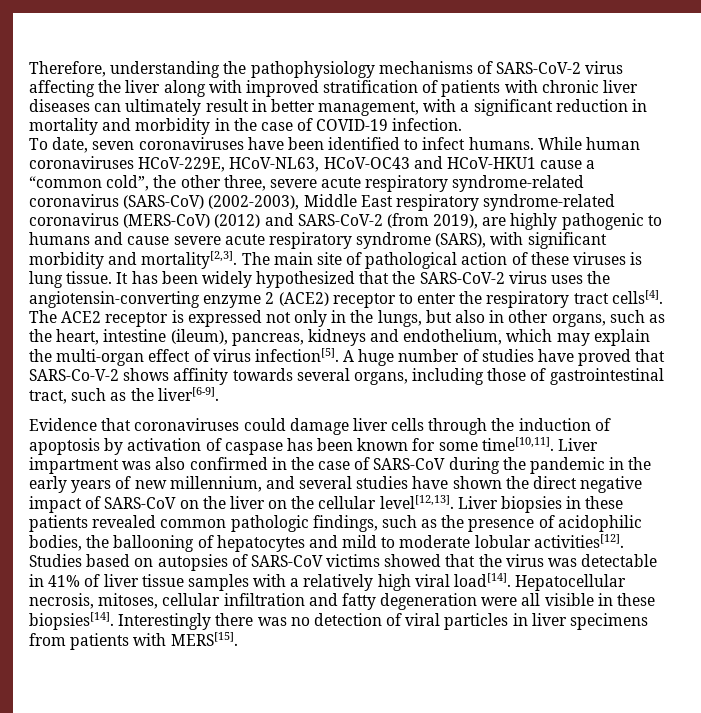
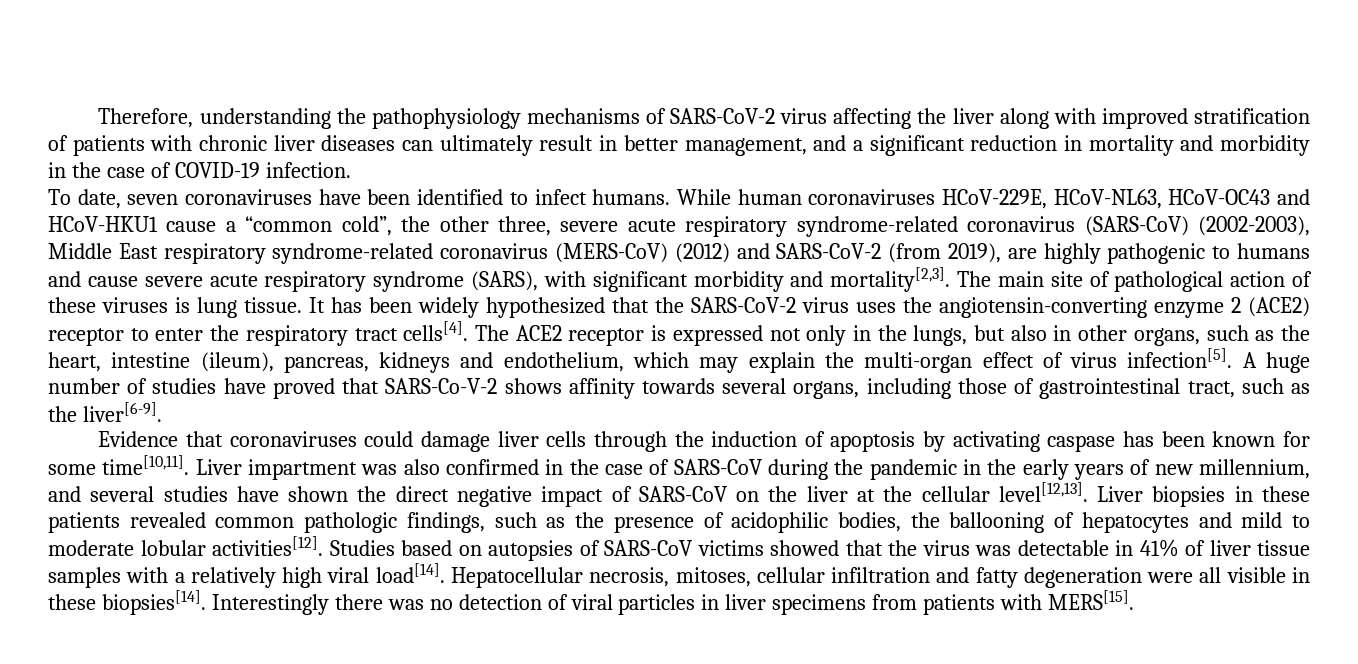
- Therefore, understanding the pathophysiology mechanisms of SARS-CoV-2 virus affecting the liver along with improved stratification of patients with chronic liver diseases can ultimately result in better management, with a significant reduction in mortality and morbidity in the case of COVID-19 infection.
+ Therefore, understanding the pathophysiology mechanisms of SARS-CoV-2 virus affecting the liver along with improved stratification of patients with chronic liver diseases can ultimately result in better management, and a significant reduction in mortality and morbidity in the case of COVID-19 infection.
- Evidence that coronaviruses could damage liver cells through the induction of apoptosis by activation of caspase has been known for some time[10,11].
+ Evidence that coronaviruses could damage liver cells through the induction of apoptosis by activating caspase has been known for some time[10,11].
- Liver impartment was also confirmed in the case of SARS-CoV during the pandemic in the early years of new millennium, and several studies have shown the direct negative impact of SARS-CoV on the liver on the cellular level[12,13].
+ Liver impartment was also confirmed in the case of SARS-CoV during the pandemic in the early years of new millennium, and several studies have shown the direct negative impact of SARS-CoV on the liver at the cellular level[12,13].

